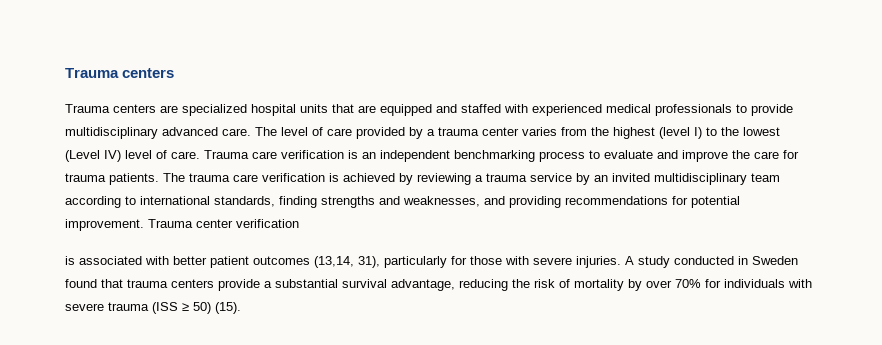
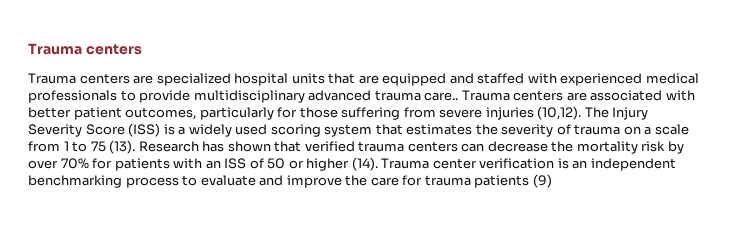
- Trauma centers are specialized hospital units that are equipped and staffed with experienced medical professionals to provide multidisciplinary advanced care. The level of care provided by a trauma center varies from the highest (level I) to the lowest (Level IV) level of care. Trauma care verification is an independent benchmarking process to evaluate and improve the care for trauma patients. The trauma care verification is achieved by reviewing a trauma service by an invited multidisciplinary team according to international standards, finding strengths and weaknesses, and providing recommendations for potential improvement. Trauma center verification
- is associated with better patient outcomes (13,14, 31), particularly for those with severe injuries. A study conducted in Sweden found that trauma centers provide a substantial survival advantage, reducing the risk of mortality by over 70% for individuals with severe trauma (ISS ≥ 50) (15).
+ Trauma centers are specialized hospital units that are equipped and staffed with experienced medical professionals to provide multidisciplinary advanced trauma care.. Trauma centers are associated with better patient outcomes, particularly for those suffering from severe injuries (10,12). The Injury Severity Score (ISS) is a widely used scoring system that estimates the severity of trauma on a scale from 1 to 75 (13). Research has shown that verified trauma centers can decrease the mortality risk by over 70% for patients with an ISS of 50 or higher (14). Trauma center verification is an independent benchmarking process to evaluate and improve the care for trauma patients (9)

